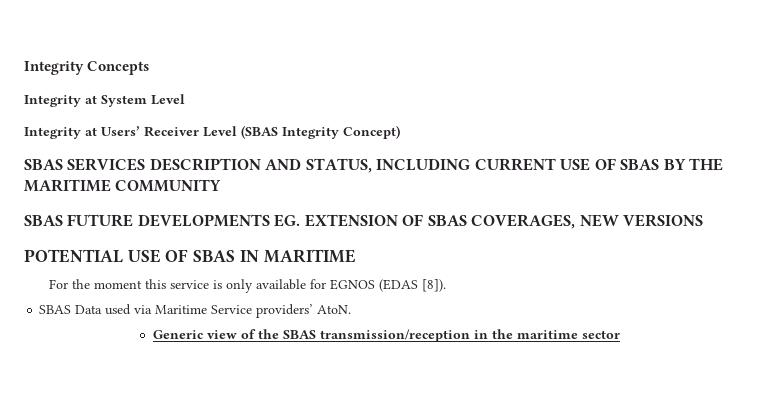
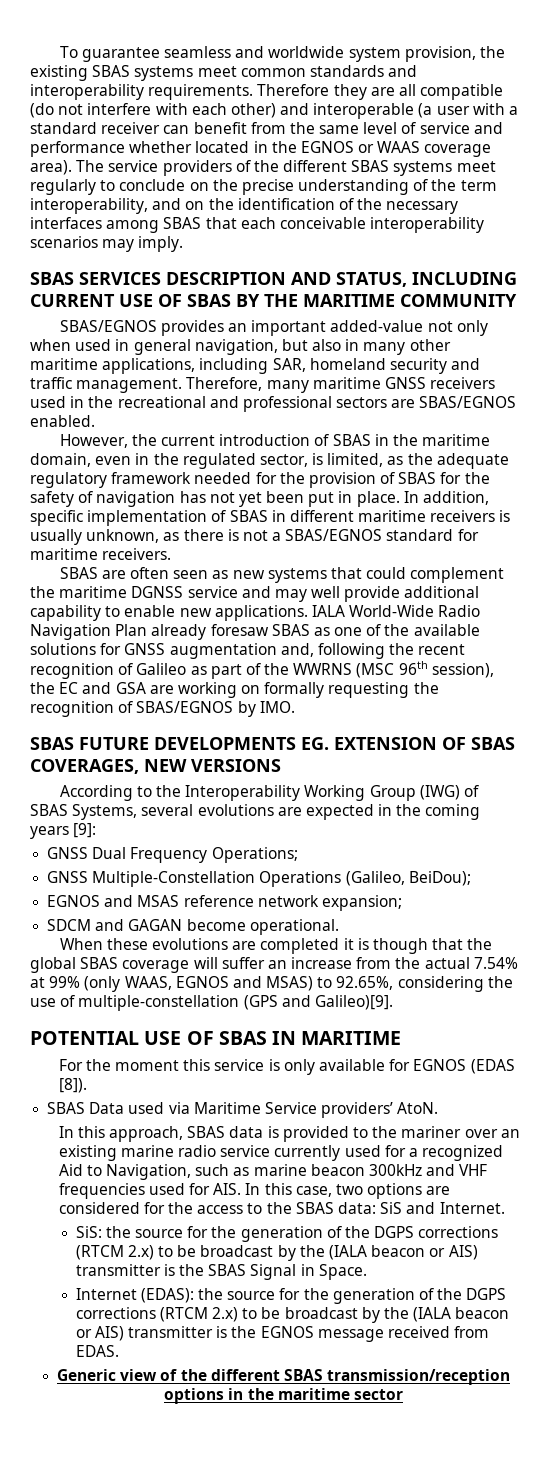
- Integrity Concepts
- Integrity at System Level
- Integrity at Users’ Receiver Level (SBAS Integrity Concept)
+ To guarantee seamless and worldwide system provision, the existing SBAS systems meet common standards and interoperability requirements. Therefore they are all compatible (do not interfere with each other) and interoperable (a user with a standard receiver can benefit from the same level of service and performance whether located in the EGNOS or WAAS coverage area). The service providers of the different SBAS systems meet regularly to conclude on the precise understanding of the term interoperability, and on the identification of the necessary interfaces among SBAS that each conceivable interoperability scenarios may imply.
+ SBAS/EGNOS provides an important added-value not only when used in general navigation, but also in many other maritime applications, including SAR, homeland security and traffic management. Therefore, many maritime GNSS receivers used in the recreational and professional sectors are SBAS/EGNOS enabled.
+ However, the current introduction of SBAS in the maritime domain, even in the regulated sector, is limited, as the adequate regulatory framework needed for the provision of SBAS for the safety of navigation has not yet been put in place. In addition, specific implementation of SBAS in different maritime receivers is usually unknown, as there is not a SBAS/EGNOS standard for maritime receivers.
+ SBAS are often seen as new systems that could complement the maritime DGNSS service and may well provide additional capability to enable new applications. IALA World-Wide Radio Navigation Plan already foresaw SBAS as one of the available solutions for GNSS augmentation and, following the recent recognition of Galileo as part of the WWRNS (MSC 96th session), the EC and GSA are working on formally requesting the recognition of SBAS/EGNOS by IMO.
+ According to the Interoperability Working Group (IWG) of SBAS Systems, several evolutions are expected in the coming years [9]:
+ GNSS Dual Frequency Operations;
+ GNSS Multiple-Constellation Operations (Galileo, BeiDou);
+ EGNOS and MSAS reference network expansion;
+ SDCM and GAGAN become operational.
+ When these evolutions are completed it is though that the global SBAS coverage will suffer an increase from the actual 7.54% at 99% (only WAAS, EGNOS and MSAS) to 92.65%, considering the use of multiple-constellation (GPS and Galileo)[9].
+ In this approach, SBAS data is provided to the mariner over an existing marine radio service currently used for a recognized Aid to Navigation, such as marine beacon 300kHz and VHF frequencies used for AIS. In this case, two options are considered for the access to the SBAS data: SiS and Internet.
+ SiS: the source for the generation of the DGPS corrections (RTCM 2.x) to be broadcast by the (IALA beacon or AIS) transmitter is the SBAS Signal in Space.
+ Internet (EDAS): the source for the generation of the DGPS corrections (RTCM 2.x) to be broadcast by the (IALA beacon or AIS) transmitter is the EGNOS message received from EDAS.
- Generic view of the SBAS transmission/reception in the maritime sector
+ Generic view of the different SBAS transmission/reception options in the maritime sector

